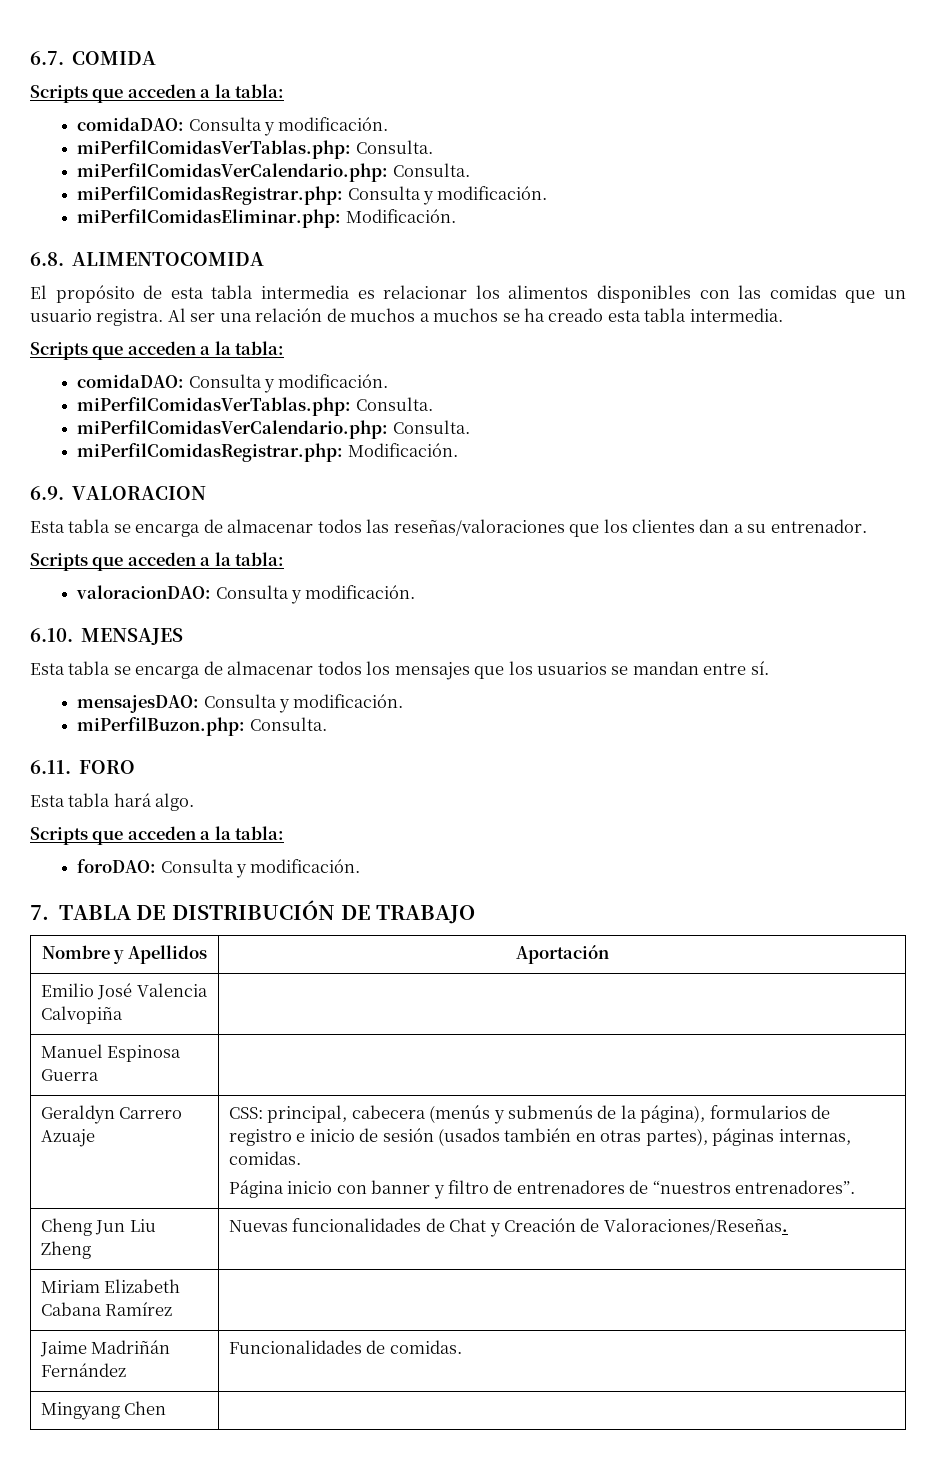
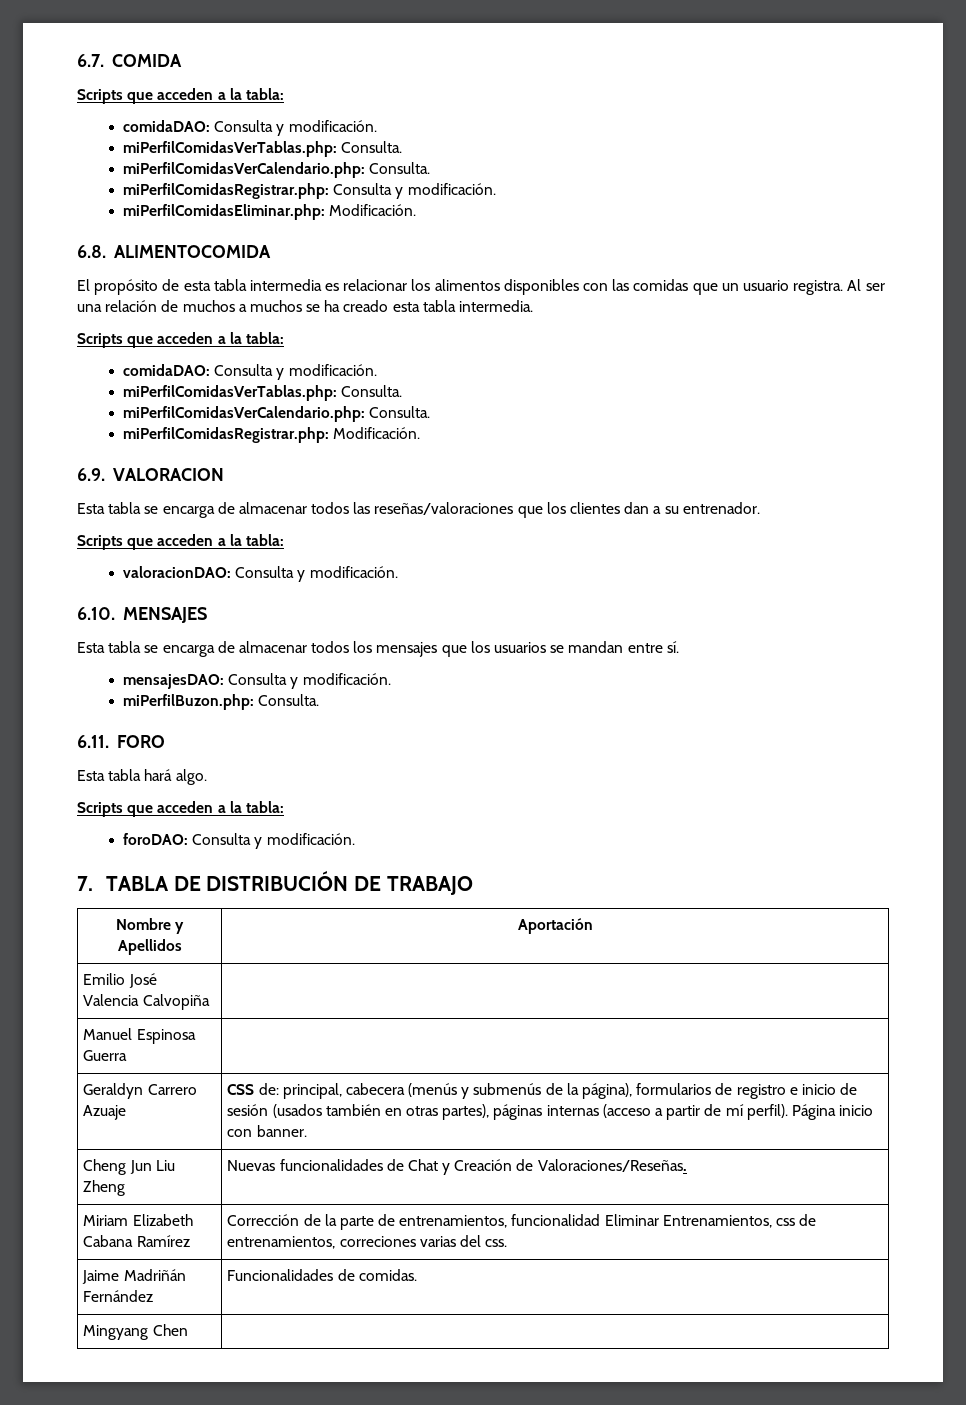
- Geraldyn Carrero Azuaje | CSS: principal, cabecera (menús y submenús de la página), formularios de registro e inicio de sesión (usados también en otras partes), páginas internas, comidas.
- Página inicio con banner y filtro de entrenadores de “nuestros entrenadores”.
+ Geraldyn Carrero Azuaje | CSS de: principal, cabecera (menús y submenús de la página), formularios de registro e inicio de sesión (usados también en otras partes), páginas internas (acceso a partir de mí perfil). Página inicio con banner.
- Miriam Elizabeth Cabana Ramírez |
+ Miriam Elizabeth Cabana Ramírez | Corrección de la parte de entrenamientos, funcionalidad Eliminar Entrenamientos, css de entrenamientos, correciones varias del css.

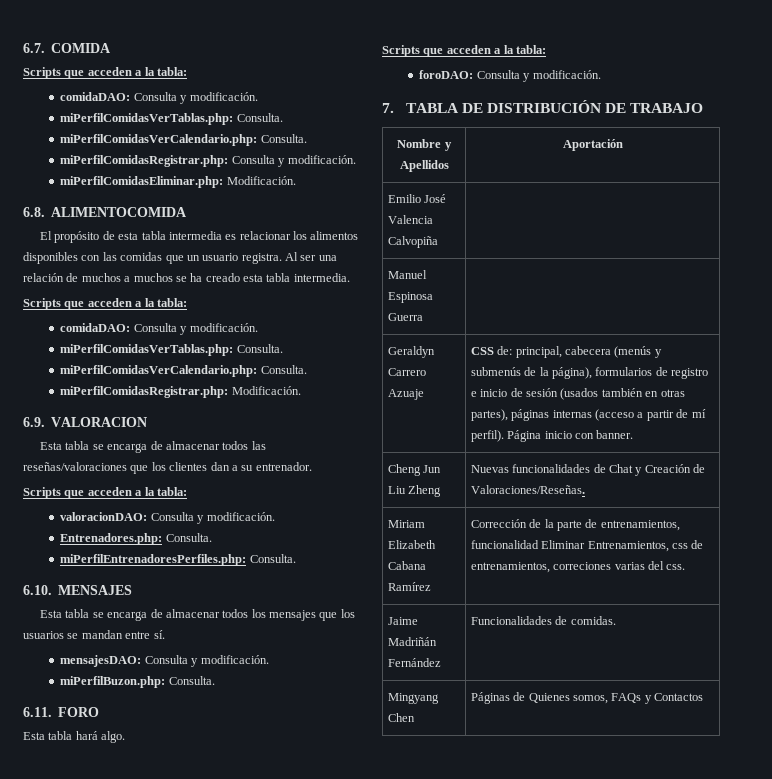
+ Entrenadores.php: Consulta.
+ miPerfilEntrenadoresPerfiles.php: Consulta.
- Mingyang Chen |
+ Mingyang Chen | Páginas de Quienes somos, FAQs y Contactos

